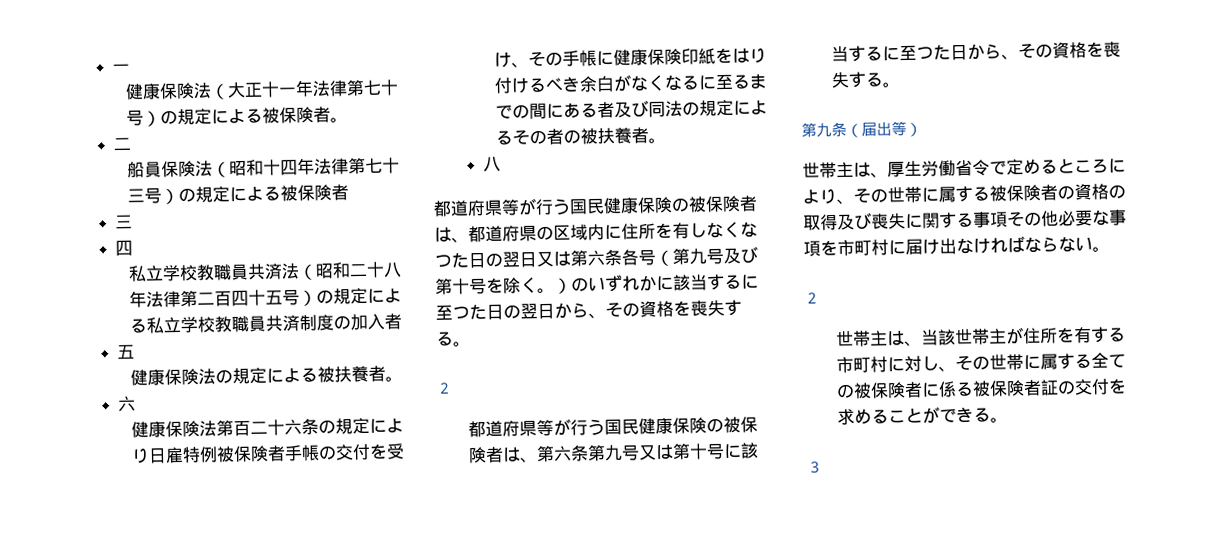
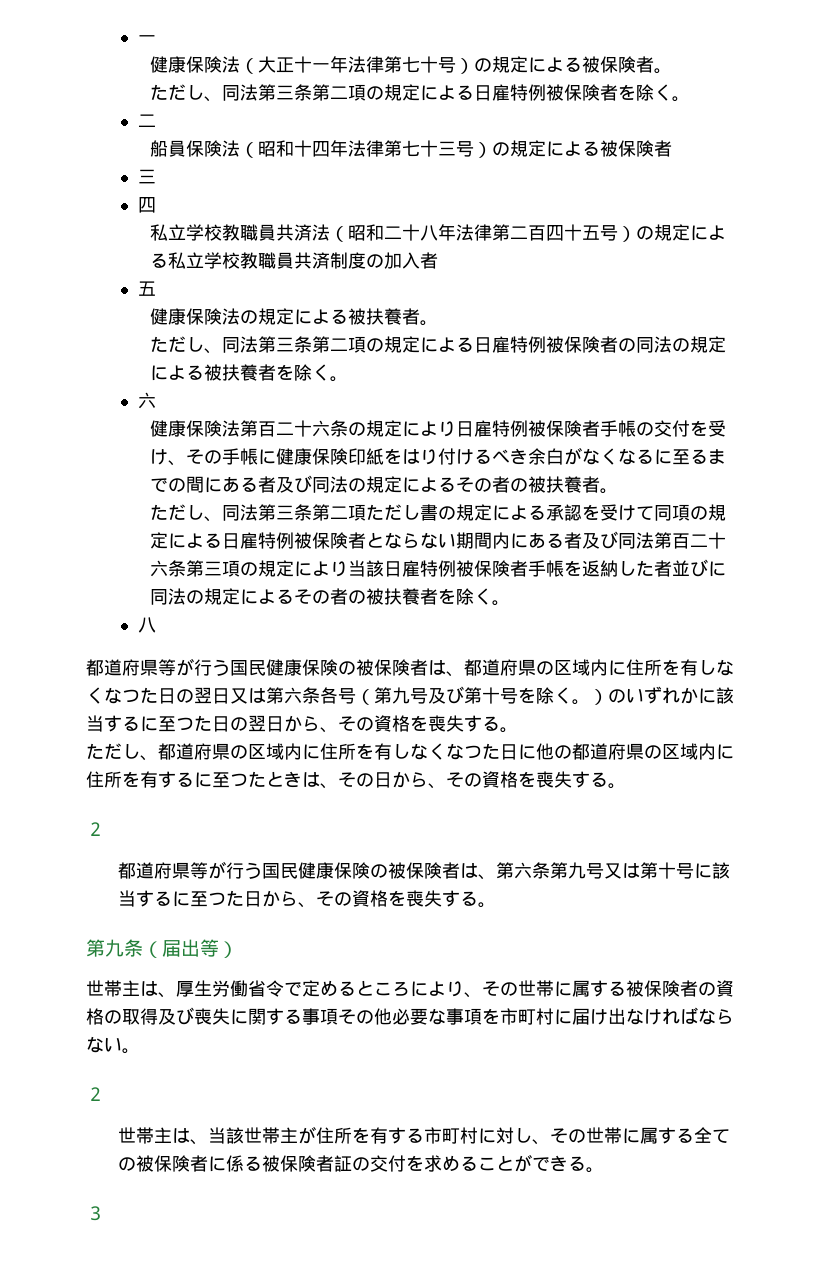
+ ただし、同法第三条第二項の規定による日雇特例被保険者を除く。
+ ただし、同法第三条第二項の規定による日雇特例被保険者の同法の規定による被扶養者を除く。
+ ただし、同法第三条第二項ただし書の規定による承認を受けて同項の規定による日雇特例被保険者とならない期間内にある者及び同法第百二十六条第三項の規定により当該日雇特例被保険者手帳を返納した者並びに同法の規定によるその者の被扶養者を除く。
+ ただし、都道府県の区域内に住所を有しなくなつた日に他の都道府県の区域内に住所を有するに至つたときは、その日から、その資格を喪失する。

